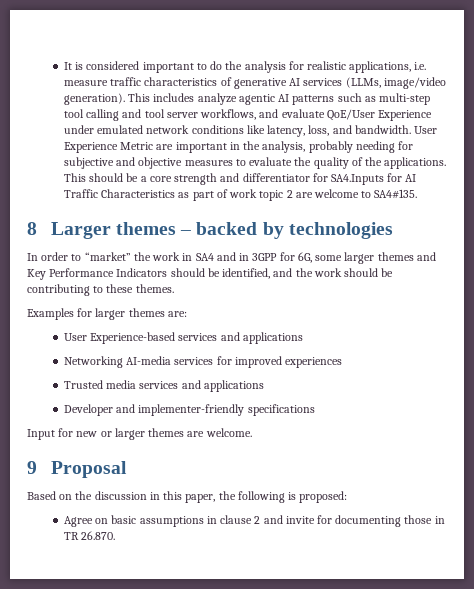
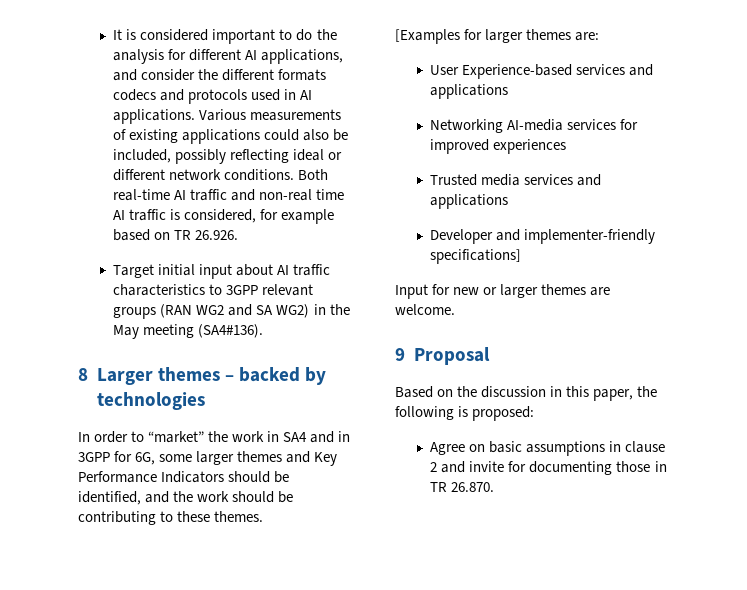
- It is considered important to do the analysis for realistic applications, i.e. measure traffic characteristics of generative AI services (LLMs, image/video generation). This includes analyze agentic AI patterns such as multi-step tool calling and tool server workflows, and evaluate QoE/User Experience under emulated network conditions like latency, loss, and bandwidth. User Experience Metric are important in the analysis, probably needing for subjective and objective measures to evaluate the quality of the applications. This should be a core strength and differentiator for SA4.Inputs for AI Traffic Characteristics as part of work topic 2 are welcome to SA4#135.
+ It is considered important to do the analysis for different AI applications, and consider the different formats codecs and protocols used in AI applications. Various measurements of existing applications could also be included, possibly reflecting ideal or different network conditions. Both real-time AI traffic and non-real time AI traffic is considered, for example based on TR 26.926.
+ Target initial input about AI traffic characteristics to 3GPP relevant groups (RAN WG2 and SA WG2) in the May meeting (SA4#136).
- Examples for larger themes are:
+ [Examples for larger themes are:
- Developer and implementer-friendly specifications
+ Developer and implementer-friendly specifications]

